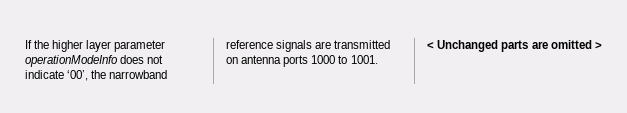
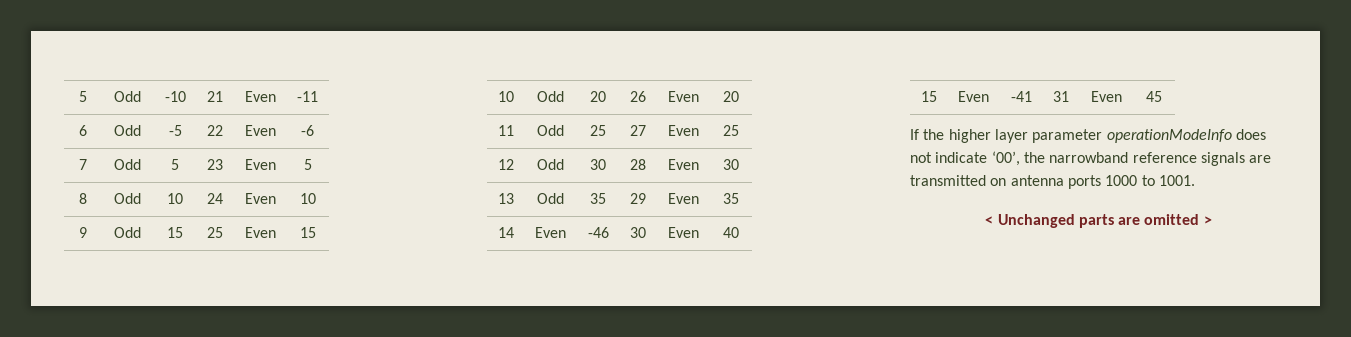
+ 5 | Odd | -10 | 21 | Even | -11
+ 6 | Odd | -5 | 22 | Even | -6
+ 7 | Odd | 5 | 23 | Even | 5
+ 8 | Odd | 10 | 24 | Even | 10
+ 9 | Odd | 15 | 25 | Even | 15
+ 10 | Odd | 20 | 26 | Even | 20
+ 11 | Odd | 25 | 27 | Even | 25
+ 12 | Odd | 30 | 28 | Even | 30
+ 13 | Odd | 35 | 29 | Even | 35
+ 14 | Even | -46 | 30 | Even | 40
+ 15 | Even | -41 | 31 | Even | 45

